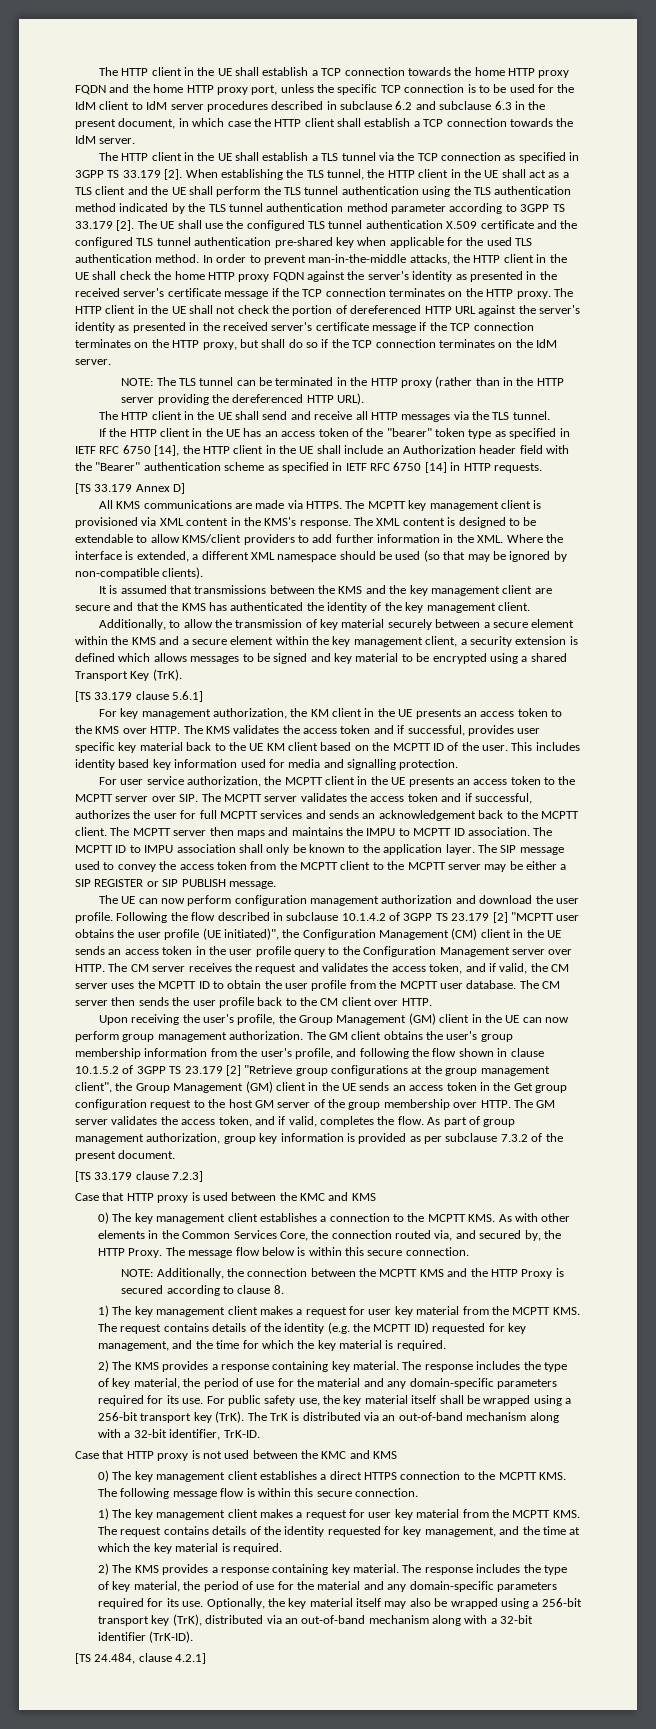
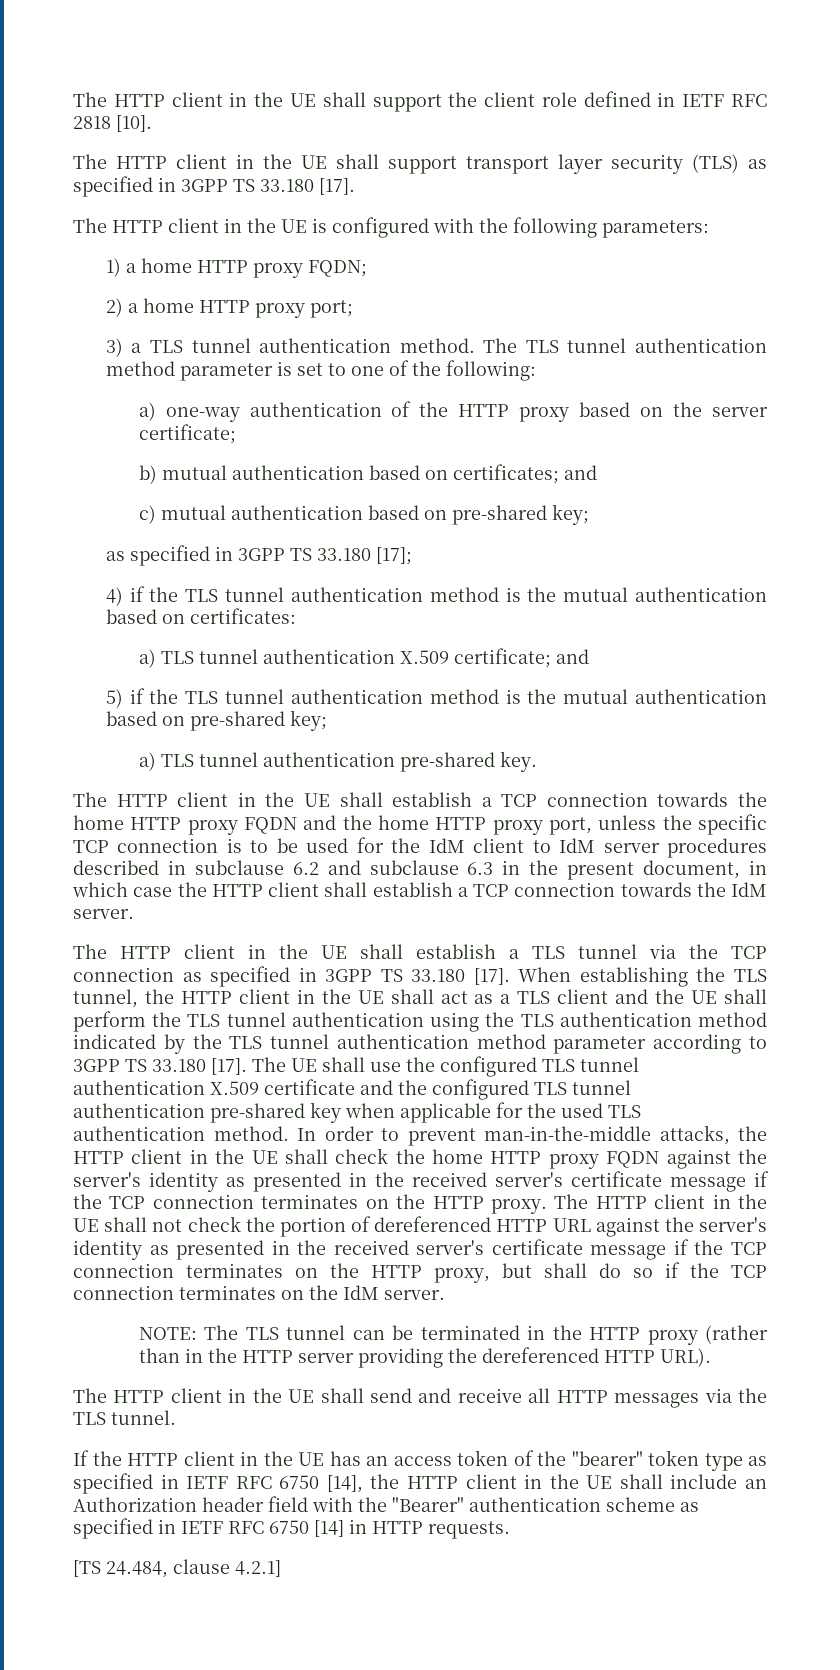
+ The HTTP client in the UE shall support the client role defined in IETF RFC 2818 [10].
+ The HTTP client in the UE shall support transport layer security (TLS) as specified in 3GPP TS 33.180 [17].
+ The HTTP client in the UE is configured with the following parameters:
+ 1) a home HTTP proxy FQDN;
+ 2) a home HTTP proxy port;
+ 3) a TLS tunnel authentication method. The TLS tunnel authentication method parameter is set to one of the following:
+ a) one-way authentication of the HTTP proxy based on the server certificate;
+ b) mutual authentication based on certificates; and
+ c) mutual authentication based on pre-shared key;
+ as specified in 3GPP TS 33.180 [17];
+ 4) if the TLS tunnel authentication method is the mutual authentication based on certificates:
+ a) TLS tunnel authentication X.509 certificate; and
+ 5) if the TLS tunnel authentication method is the mutual authentication based on pre-shared key;
+ a) TLS tunnel authentication pre-shared key.
- The HTTP client in the UE shall establish a TLS tunnel via the TCP connection as specified in 3GPP TS 33.179 [2].
+ The HTTP client in the UE shall establish a TLS tunnel via the TCP connection as specified in 3GPP TS 33.180 [17].
- When establishing the TLS tunnel, the HTTP client in the UE shall act as a TLS client and the UE shall perform the TLS tunnel authentication using the TLS authentication method indicated by the TLS tunnel authentication method parameter according to 3GPP TS 33.179 [2].
+ When establishing the TLS tunnel, the HTTP client in the UE shall act as a TLS client and the UE shall perform the TLS tunnel authentication using the TLS authentication method indicated by the TLS tunnel authentication method parameter according to 3GPP TS 33.180 [17].
- [TS 33.179 Annex D]
- All KMS communications are made via HTTPS. The MCPTT key management client is provisioned via XML content in the KMS's response. The XML content is designed to be extendable to allow KMS/client providers to add further information in the XML. Where the interface is extended, a different XML namespace should be used (so that may be ignored by non-compatible clients).
- It is assumed that transmissions between the KMS and the key management client are secure and that the KMS has authenticated the identity of the key management client.
- Additionally, to allow the transmission of key material securely between a secure element within the KMS and a secure element within the key management client, a security extension is defined which allows messages to be signed and key material to be encrypted using a shared Transport Key (TrK).
- [TS 33.179 clause 5.6.1]
- For key management authorization, the KM client in the UE presents an access token to the KMS over HTTP. The KMS validates the access token and if successful, provides user specific key material back to the UE KM client based on the MCPTT ID of the user. This includes identity based key information used for media and signalling protection.
- For user service authorization, the MCPTT client in the UE presents an access token to the MCPTT server over SIP. The MCPTT server validates the access token and if successful, authorizes the user for full MCPTT services and sends an acknowledgement back to the MCPTT client. The MCPTT server then maps and maintains the IMPU to MCPTT ID association. The MCPTT ID to IMPU association shall only be known to the application layer. The SIP message used to convey the access token from the MCPTT client to the MCPTT server may be either a SIP REGISTER or SIP PUBLISH message.
- The UE can now perform configuration management authorization and download the user profile. Following the flow described in subclause 10.1.4.2 of 3GPP TS 23.179 [2] "MCPTT user obtains the user profile (UE initiated)", the Configuration Management (CM) client in the UE sends an access token in the user profile query to the Configuration Management server over HTTP. The CM server receives the request and validates the access token, and if valid, the CM server uses the MCPTT ID to obtain the user profile from the MCPTT user database. The CM server then sends the user profile back to the CM client over HTTP.
- Upon receiving the user's profile, the Group Management (GM) client in the UE can now perform group management authorization. The GM client obtains the user's group membership information from the user's profile, and following the flow shown in clause 10.1.5.2 of 3GPP TS 23.179 [2] "Retrieve group configurations at the group management client", the Group Management (GM) client in the UE sends an access token in the Get group configuration request to the host GM server of the group membership over HTTP. The GM server validates the access token, and if valid, completes the flow. As part of group management authorization, group key information is provided as per subclause 7.3.2 of the present document.
- [TS 33.179 clause 7.2.3]
- Case that HTTP proxy is used between the KMC and KMS
- 0) The key management client establishes a connection to the MCPTT KMS. As with other elements in the Common Services Core, the connection routed via, and secured by, the HTTP Proxy. The message flow below is within this secure connection.
- NOTE: Additionally, the connection between the MCPTT KMS and the HTTP Proxy is secured according to clause 8.
- 1) The key management client makes a request for user key material from the MCPTT KMS. The request contains details of the identity (e.g. the MCPTT ID) requested for key management, and the time for which the key material is required.
- 2) The KMS provides a response containing key material. The response includes the type of key material, the period of use for the material and any domain-specific parameters required for its use. For public safety use, the key material itself shall be wrapped using a 256-bit transport key (TrK). The TrK is distributed via an out-of-band mechanism along with a 32-bit identifier, TrK-ID.
- Case that HTTP proxy is not used between the KMC and KMS
- 0) The key management client establishes a direct HTTPS connection to the MCPTT KMS. The following message flow is within this secure connection.
- 1) The key management client makes a request for user key material from the MCPTT KMS. The request contains details of the identity requested for key management, and the time at which the key material is required.
- 2) The KMS provides a response containing key material. The response includes the type of key material, the period of use for the material and any domain-specific parameters required for its use. Optionally, the key material itself may also be wrapped using a 256-bit transport key (TrK), distributed via an out-of-band mechanism along with a 32-bit identifier (TrK-ID).

